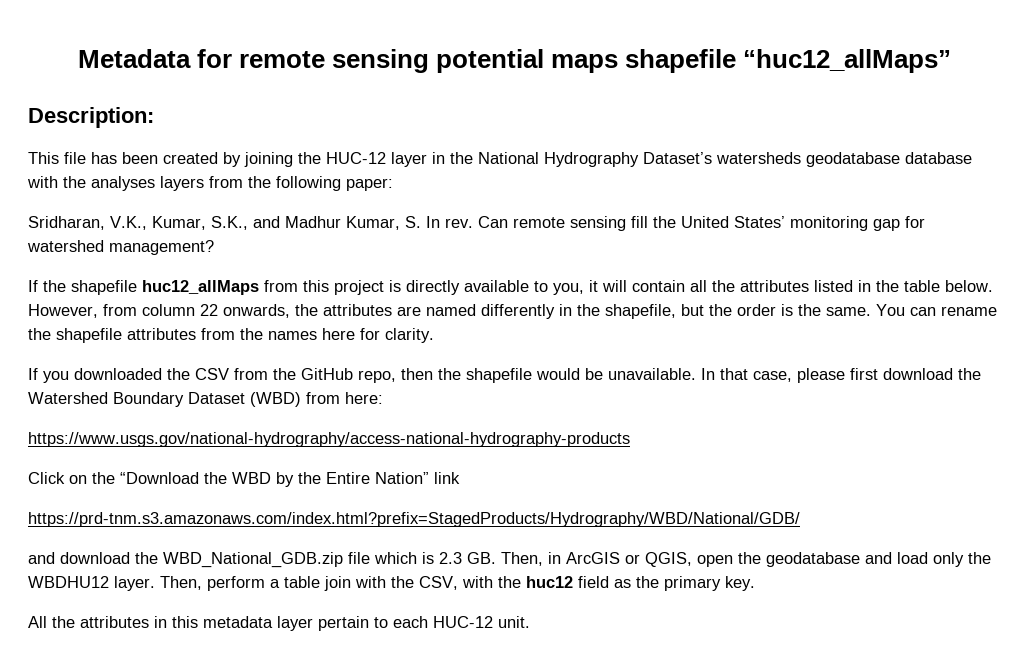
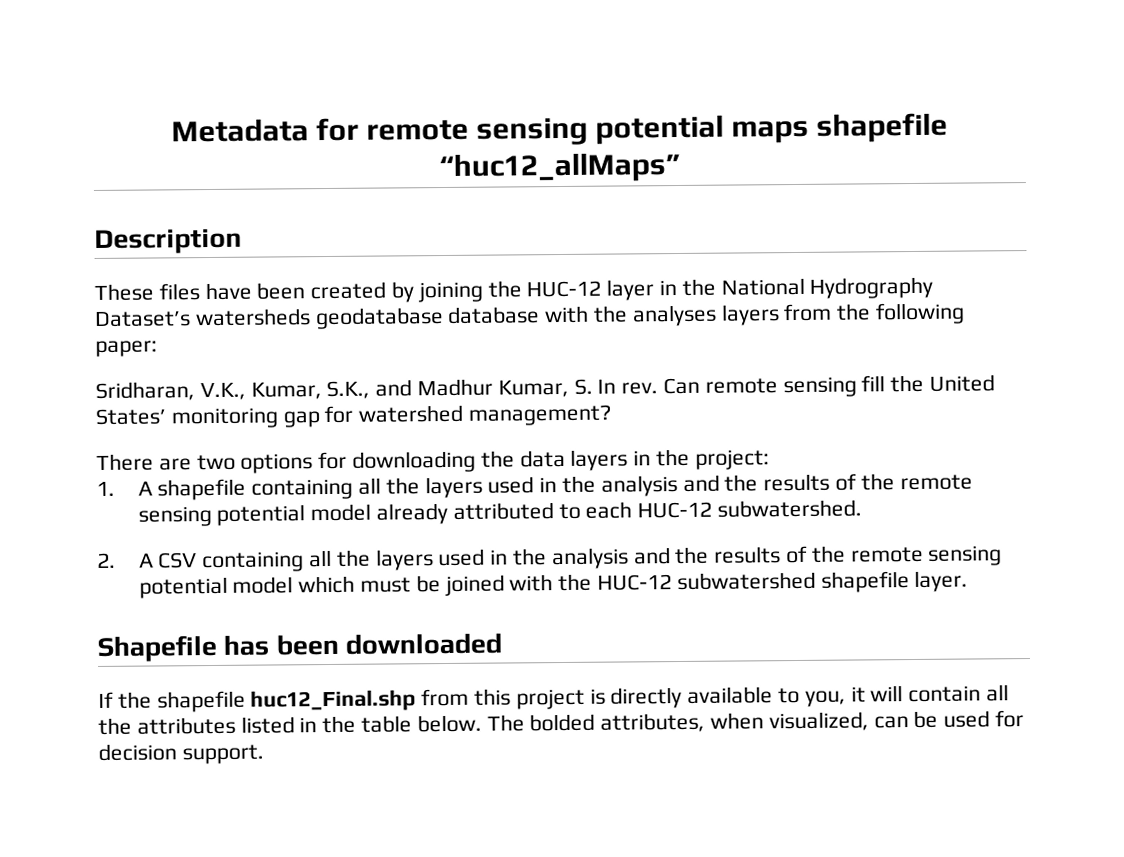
- Description:
- This file has been created by joining the HUC-12 layer in the National Hydrography Dataset’s watersheds geodatabase database with the analyses layers from the following paper:
+ Description
+ These files have been created by joining the HUC-12 layer in the National Hydrography Dataset’s watersheds geodatabase database with the analyses layers from the following paper:
+ There are two options for downloading the data layers in the project:
+ 1. A shapefile containing all the layers used in the analysis and the results of the remote sensing potential model already attributed to each HUC-12 subwatershed.
+ 2. A CSV containing all the layers used in the analysis and the results of the remote sensing potential model which must be joined with the HUC-12 subwatershed shapefile layer.
+ Shapefile has been downloaded
- If the shapefile huc12_allMaps from this project is directly available to you, it will contain all the attributes listed in the table below.
+ If the shapefile huc12_Final.shp from this project is directly available to you, it will contain all the attributes listed in the table below.
- However, from column 22 onwards, the attributes are named differently in the shapefile, but the order is the same. You can rename the shapefile attributes from the names here for clarity.
- If you downloaded the CSV from the GitHub repo, then the shapefile would be unavailable. In that case, please first download the Watershed Boundary Dataset (WBD) from here:
- https://www.usgs.gov/national-hydrography/access-national-hydrography-products
- Click on the “Download the WBD by the Entire Nation” link
- https://prd-tnm.s3.amazonaws.com/index.html?prefix=StagedProducts/Hydrography/WBD/National/GDB/
- and download the WBD_National_GDB.zip file which is 2.3 GB. Then, in ArcGIS or QGIS, open the geodatabase and load only the WBDHU12 layer. Then, perform a table join with the CSV, with the huc12 field as the primary key.
- All the attributes in this metadata layer pertain to each HUC-12 unit.
+ The bolded attributes, when visualized, can be used for decision support.

